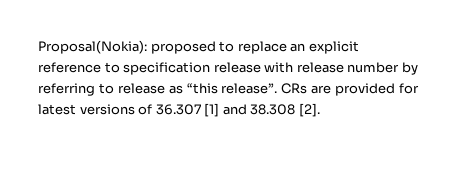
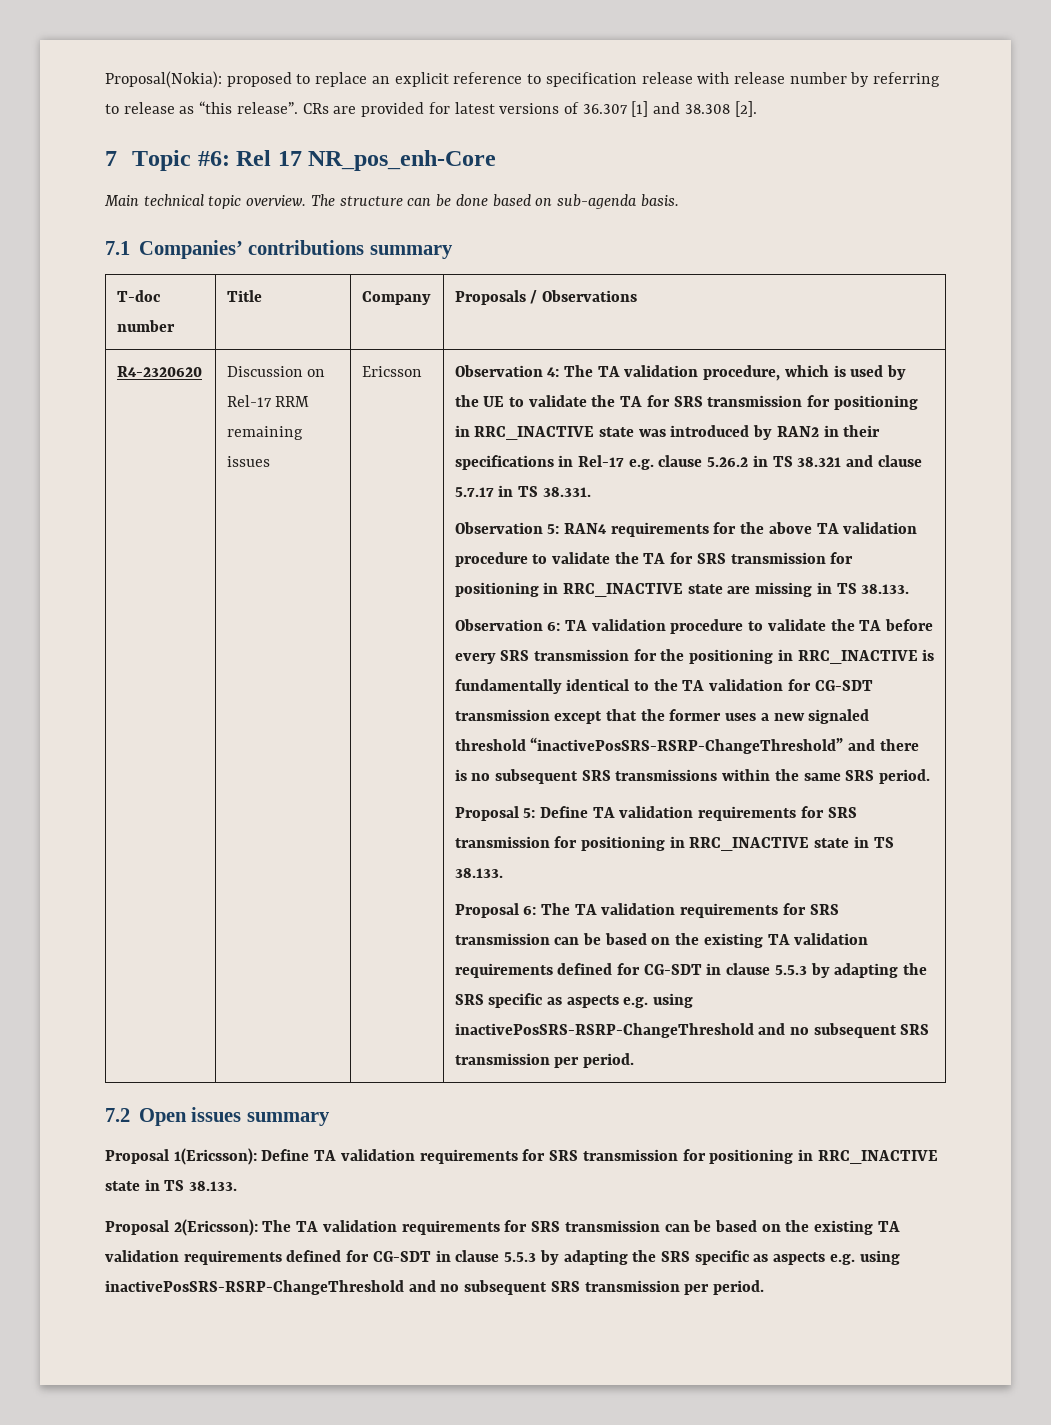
+ 7 Topic #6: Rel 17 NR_pos_enh-Core
+ Main technical topic overview. The structure can be done based on sub-agenda basis.
+ 7.1 Companies’ contributions summary
+ T-doc number | Title | Company | Proposals / Observations
+ R4-2320620 | Discussion on Rel-17 RRM remaining issues | Ericsson | Observation 4: The TA validation procedure, which is used by the UE to validate the TA for SRS transmission for positioning in RRC_INACTIVE state was introduced by RAN2 in their specifications in Rel-17 e.g. clause 5.26.2 in TS 38.321 and clause 5.7.17 in TS 38.331.
+ Observation 5: RAN4 requirements for the above TA validation procedure to validate the TA for SRS transmission for positioning in RRC_INACTIVE state are missing in TS 38.133.
+ Observation 6: TA validation procedure to validate the TA before every SRS transmission for the positioning in RRC_INACTIVE is fundamentally identical to the TA validation for CG-SDT transmission except that the former uses a new signaled threshold “inactivePosSRS-RSRP-ChangeThreshold” and there is no subsequent SRS transmissions within the same SRS period.
+ Proposal 5: Define TA validation requirements for SRS transmission for positioning in RRC_INACTIVE state in TS 38.133.
+ Proposal 6: The TA validation requirements for SRS transmission can be based on the existing TA validation requirements defined for CG-SDT in clause 5.5.3 by adapting the SRS specific as aspects e.g. using inactivePosSRS-RSRP-ChangeThreshold and no subsequent SRS transmission per period.
+ 7.2 Open issues summary
+ Proposal 1(Ericsson): Define TA validation requirements for SRS transmission for positioning in RRC_INACTIVE state in TS 38.133.
+ Proposal 2(Ericsson): The TA validation requirements for SRS transmission can be based on the existing TA validation requirements defined for CG-SDT in clause 5.5.3 by adapting the SRS specific as aspects e.g. using inactivePosSRS-RSRP-ChangeThreshold and no subsequent SRS transmission per period.

